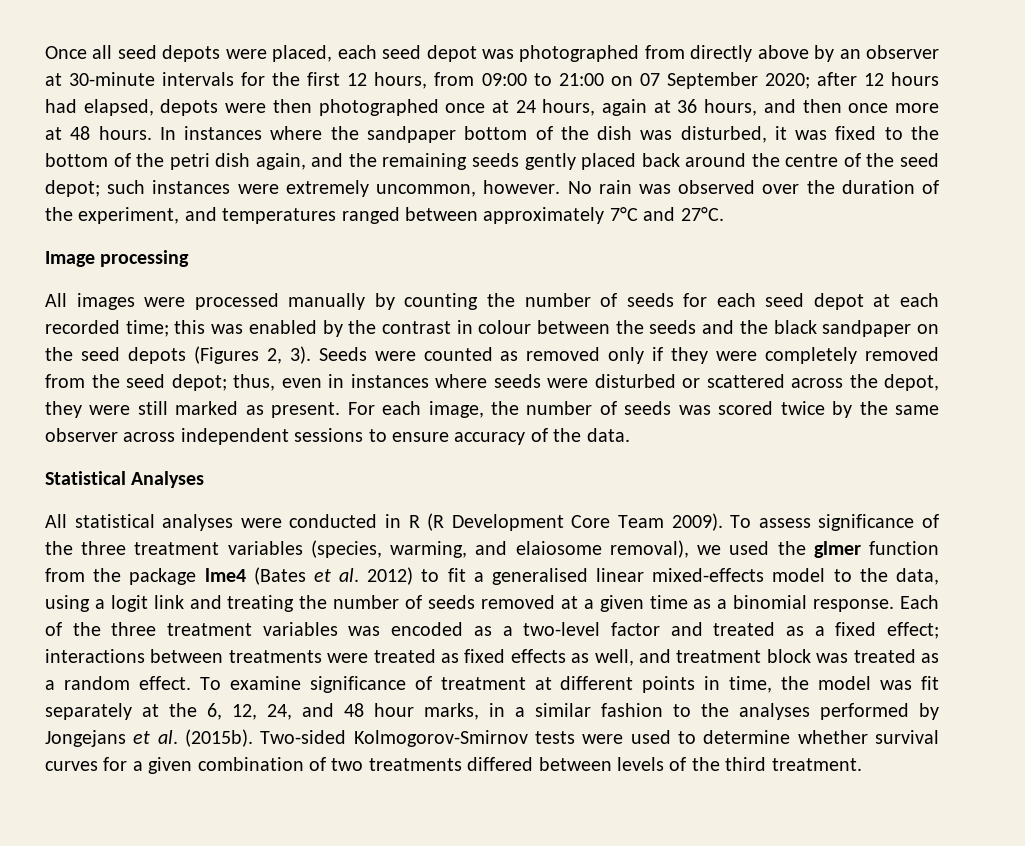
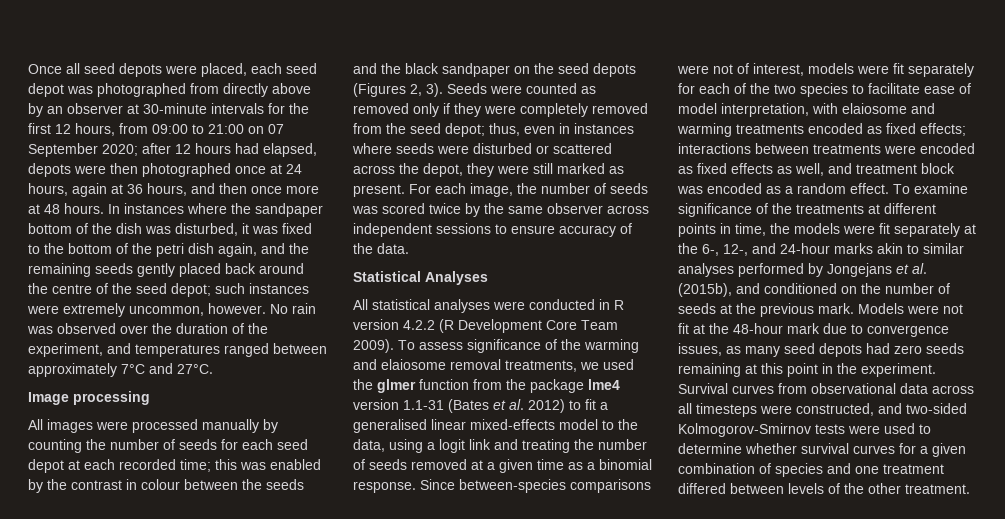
- All statistical analyses were conducted in R (R Development Core Team 2009).
+ All statistical analyses were conducted in R version 4.2.2 (R Development Core Team 2009).
- To assess significance of the three treatment variables (species, warming, and elaiosome removal), we used the glmer function from the package lme4 (Bates et al. 2012) to fit a generalised linear mixed-effects model to the data, using a logit link and treating the number of seeds removed at a given time as a binomial response.
+ To assess significance of the warming and elaiosome removal treatments, we used the glmer function from the package lme4 version 1.1-31 (Bates et al. 2012) to fit a generalised linear mixed-effects model to the data, using a logit link and treating the number of seeds removed at a given time as a binomial response.
- Each of the three treatment variables was encoded as a two-level factor and treated as a fixed effect; interactions between treatments were treated as fixed effects as well, and treatment block was treated as a random effect.
+ Since between-species comparisons were not of interest, models were fit separately for each of the two species to facilitate ease of model interpretation, with elaiosome and warming treatments encoded as fixed effects; interactions between treatments were encoded as fixed effects as well, and treatment block was encoded as a random effect.
- To examine significance of treatment at different points in time, the model was fit separately at the 6, 12, 24, and 48 hour marks, in a similar fashion to the analyses performed by Jongejans et al. (2015b). Two-sided Kolmogorov-Smirnov tests were used to determine whether survival curves for a given combination of two treatments differed between levels of the third treatment.
+ To examine significance of the treatments at different points in time, the models were fit separately at the 6-, 12-, and 24-hour marks akin to similar analyses performed by Jongejans et al. (2015b), and conditioned on the number of seeds at the previous mark. Models were not fit at the 48-hour mark due to convergence issues, as many seed depots had zero seeds remaining at this point in the experiment. Survival curves from observational data across all timesteps were constructed, and two-sided Kolmogorov-Smirnov tests were used to determine whether survival curves for a given combination of species and one treatment differed between levels of the other treatment.

